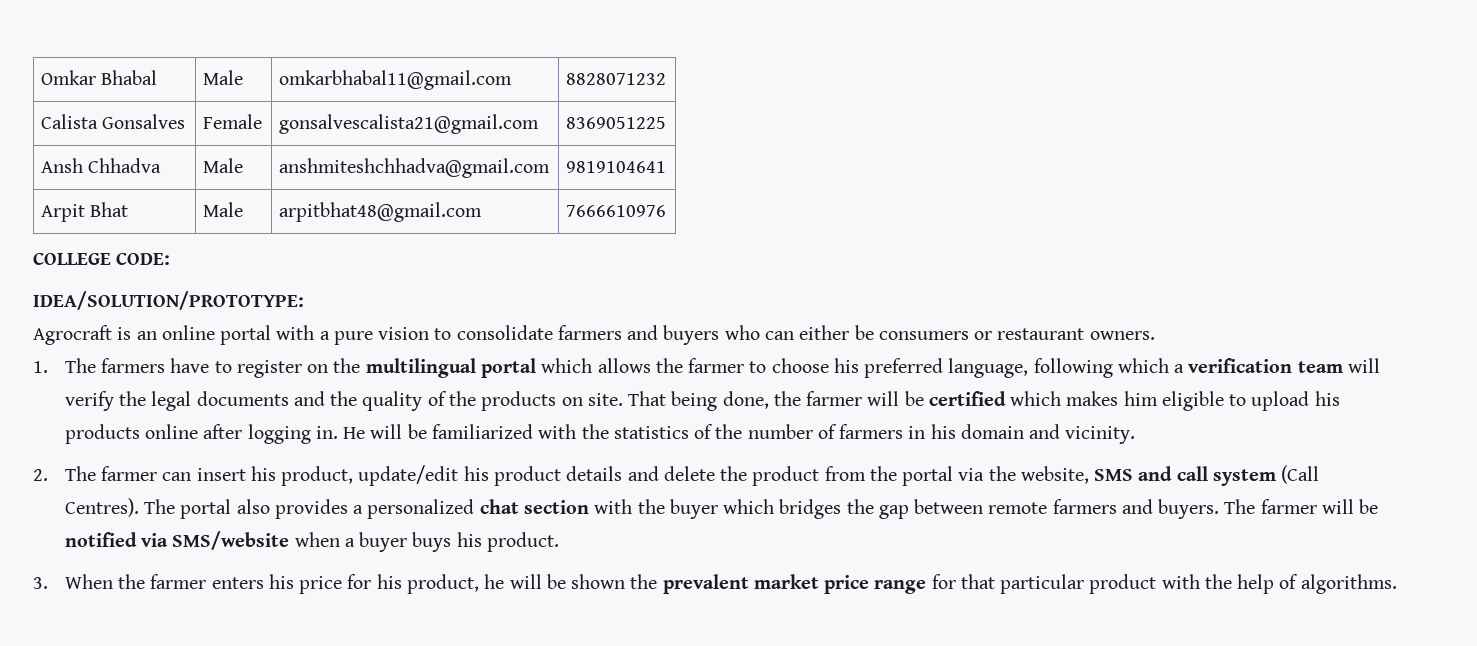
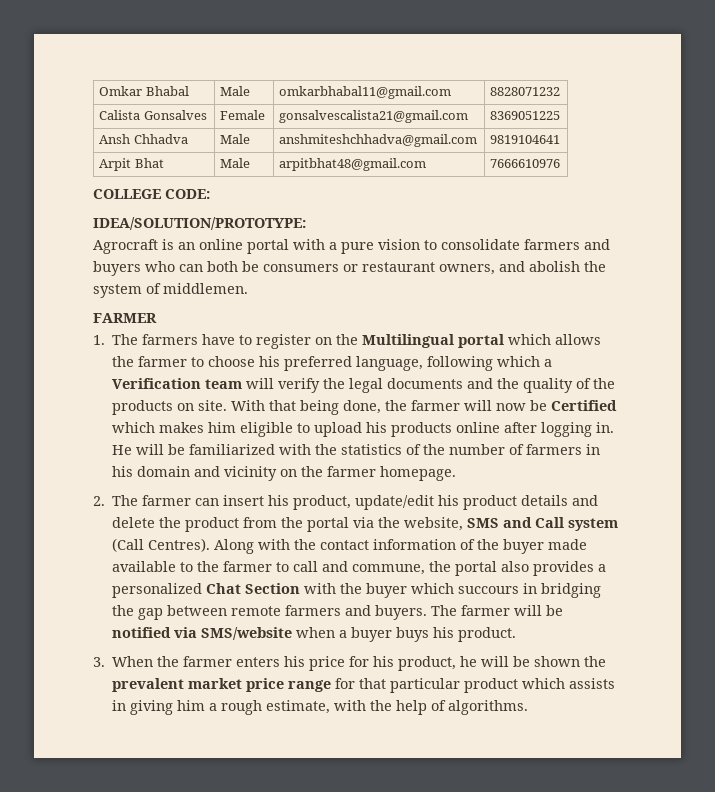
- Agrocraft is an online portal with a pure vision to consolidate farmers and buyers who can either be consumers or restaurant owners.
+ Agrocraft is an online portal with a pure vision to consolidate farmers and buyers who can both be consumers or restaurant owners, and abolish the system of middlemen.
+ FARMER
- 1. The farmers have to register on the multilingual portal which allows the farmer to choose his preferred language, following which a verification team will verify the legal documents and the quality of the products on site.
+ 1. The farmers have to register on the Multilingual portal which allows the farmer to choose his preferred language, following which a Verification team will verify the legal documents and the quality of the products on site.
- That being done, the farmer will be certified which makes him eligible to upload his products online after logging in.
+ With that being done, the farmer will now be Certified which makes him eligible to upload his products online after logging in.
- He will be familiarized with the statistics of the number of farmers in his domain and vicinity.
+ He will be familiarized with the statistics of the number of farmers in his domain and vicinity on the farmer homepage.
- 2. The farmer can insert his product, update/edit his product details and delete the product from the portal via the website, SMS and call system (Call Centres).
+ 2. The farmer can insert his product, update/edit his product details and delete the product from the portal via the website, SMS and Call system (Call Centres).
- The portal also provides a personalized chat section with the buyer which bridges the gap between remote farmers and buyers.
+ Along with the contact information of the buyer made available to the farmer to call and commune, the portal also provides a personalized Chat Section with the buyer which succours in bridging the gap between remote farmers and buyers.
- 3. When the farmer enters his price for his product, he will be shown the prevalent market price range for that particular product with the help of algorithms.
+ 3. When the farmer enters his price for his product, he will be shown the prevalent market price range for that particular product which assists in giving him a rough estimate, with the help of algorithms.

